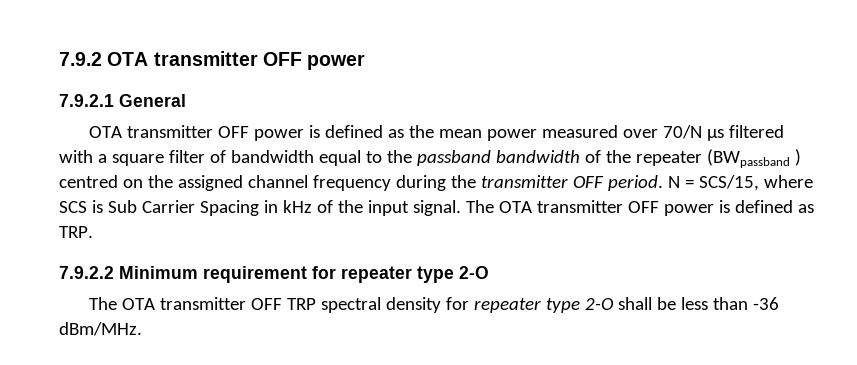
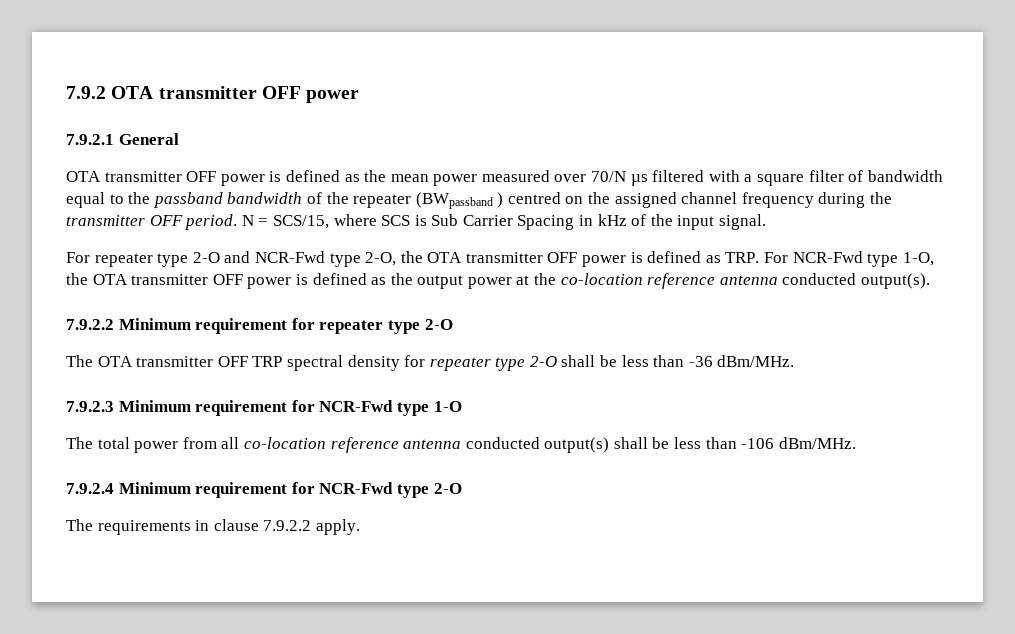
- N = SCS/15, where SCS is Sub Carrier Spacing in kHz of the input signal. The OTA transmitter OFF power is defined as TRP.
+ N = SCS/15, where SCS is Sub Carrier Spacing in kHz of the input signal.
+ For repeater type 2-O and NCR-Fwd type 2-O, the OTA transmitter OFF power is defined as TRP. For NCR-Fwd type 1-O, the OTA transmitter OFF power is defined as the output power at the co-location reference antenna conducted output(s).
+ 7.9.2.3 Minimum requirement for NCR-Fwd type 1-O
+ The total power from all co-location reference antenna conducted output(s) shall be less than -106 dBm/MHz.
+ 7.9.2.4 Minimum requirement for NCR-Fwd type 2-O
+ The requirements in clause 7.9.2.2 apply.

